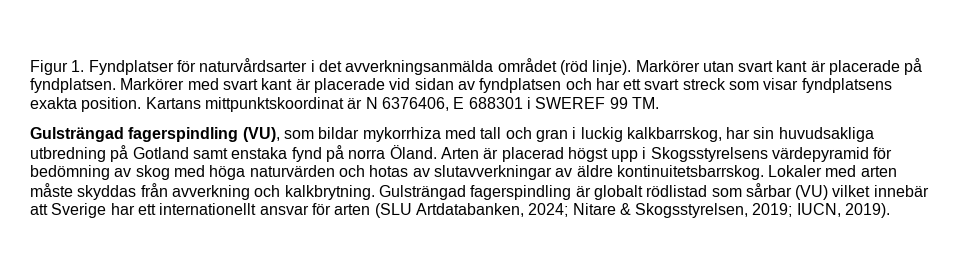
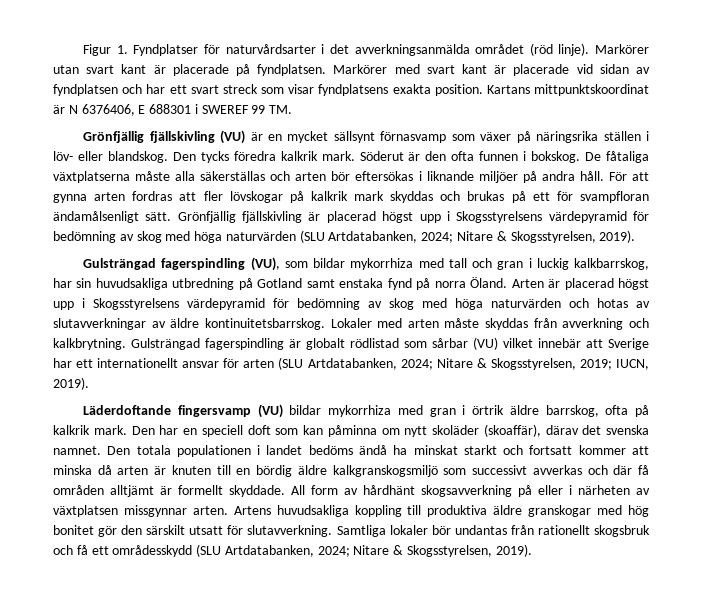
+ Grönfjällig fjällskivling (VU) är en mycket sällsynt förnasvamp som växer på näringsrika ställen i löv- eller blandskog. Den tycks föredra kalkrik mark. Söderut är den ofta funnen i bokskog. De fåtaliga växtplatserna måste alla säkerställas och arten bör eftersökas i liknande miljöer på andra håll. För att gynna arten fordras att fler lövskogar på kalkrik mark skyddas och brukas på ett för svampfloran ändamålsenligt sätt. Grönfjällig fjällskivling är placerad högst upp i Skogsstyrelsens värdepyramid för bedömning av skog med höga naturvärden (SLU Artdatabanken, 2024; Nitare & Skogsstyrelsen, 2019).
+ Läderdoftande fingersvamp (VU) bildar mykorrhiza med gran i örtrik äldre barrskog, ofta på kalkrik mark. Den har en speciell doft som kan påminna om nytt skoläder (skoaffär), därav det svenska namnet. Den totala populationen i landet bedöms ändå ha minskat starkt och fortsatt kommer att minska då arten är knuten till en bördig äldre kalkgranskogsmiljö som successivt avverkas och där få områden alltjämt är formellt skyddade. All form av hårdhänt skogsavverkning på eller i närheten av växtplatsen missgynnar arten. Artens huvudsakliga koppling till produktiva äldre granskogar med hög bonitet gör den särskilt utsatt för slutavverkning. Samtliga lokaler bör undantas från rationellt skogsbruk och få ett områdesskydd (SLU Artdatabanken, 2024; Nitare & Skogsstyrelsen, 2019).

